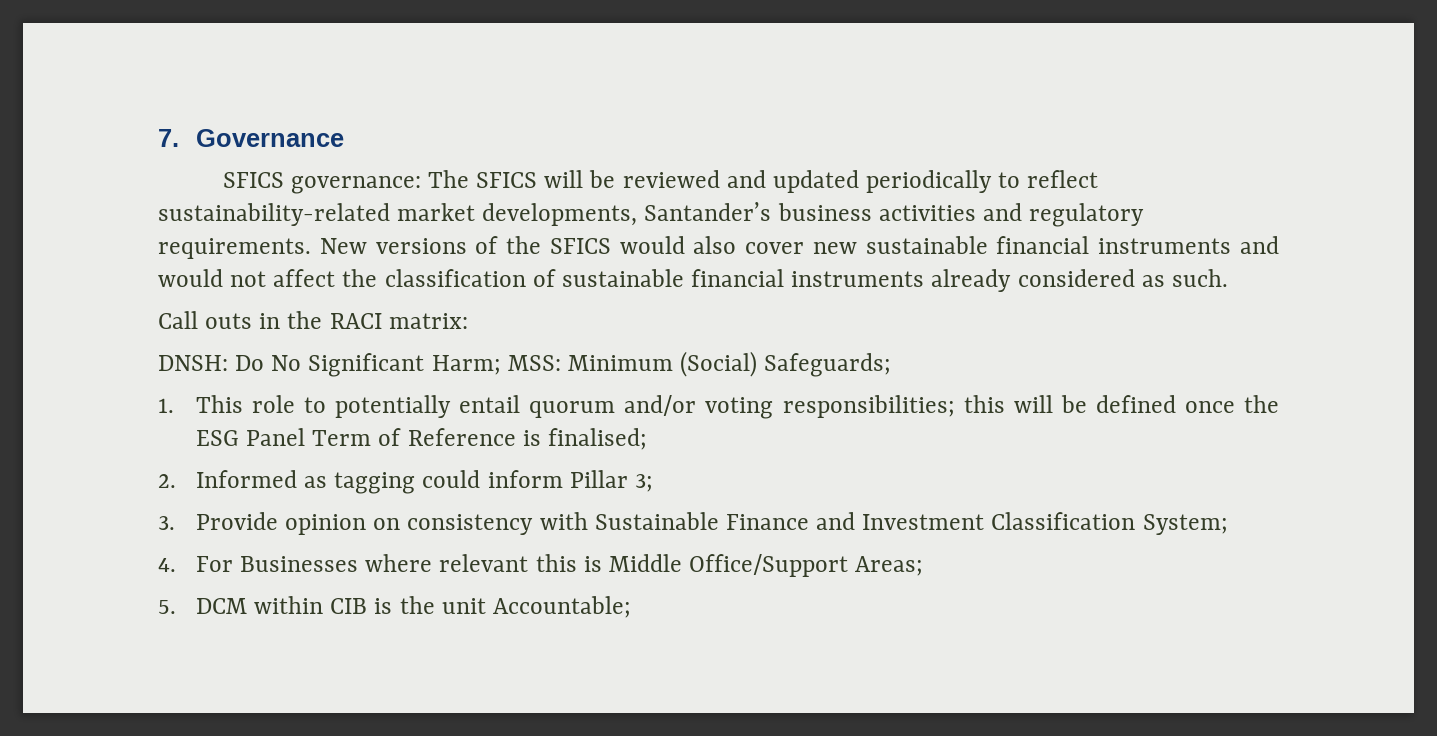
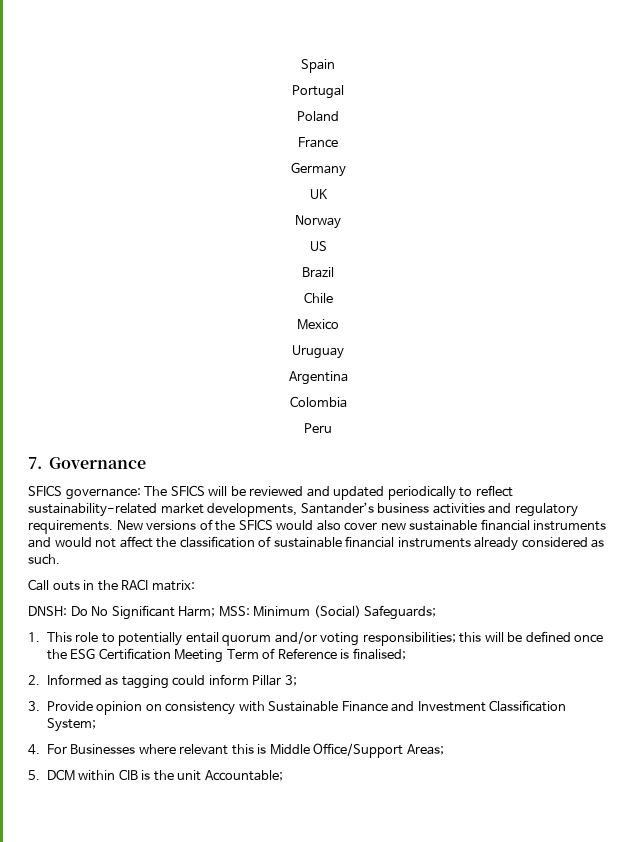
+ Spain
+ Portugal
+ Poland
+ France
+ Germany
+ UK
+ Norway
+ US
+ Brazil
+ Chile
+ Mexico
+ Uruguay
+ Argentina
+ Colombia
+ Peru
- 1. This role to potentially entail quorum and/or voting responsibilities; this will be defined once the ESG Panel Term of Reference is finalised;
+ 1. This role to potentially entail quorum and/or voting responsibilities; this will be defined once the ESG Certification Meeting Term of Reference is finalised;

